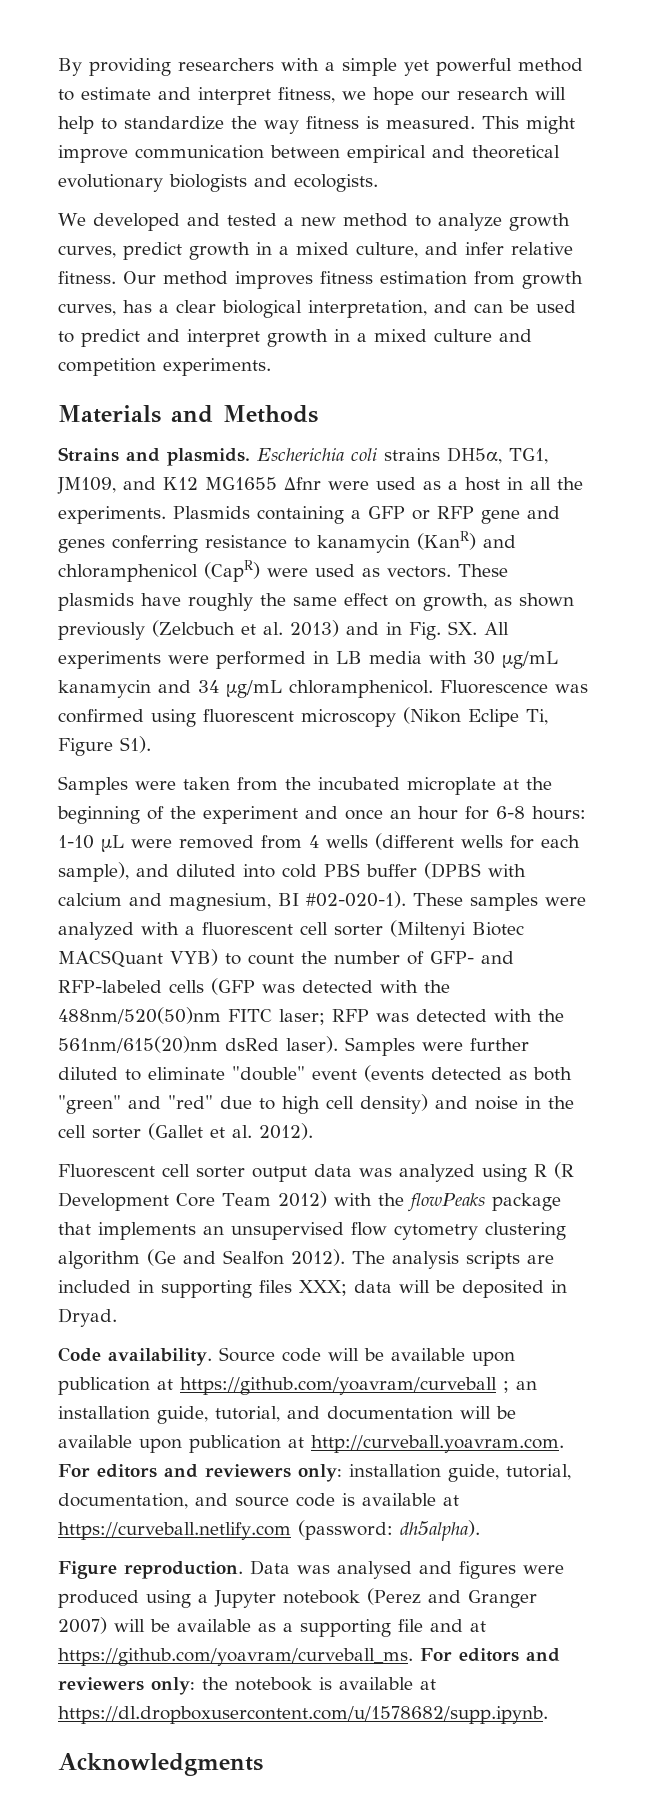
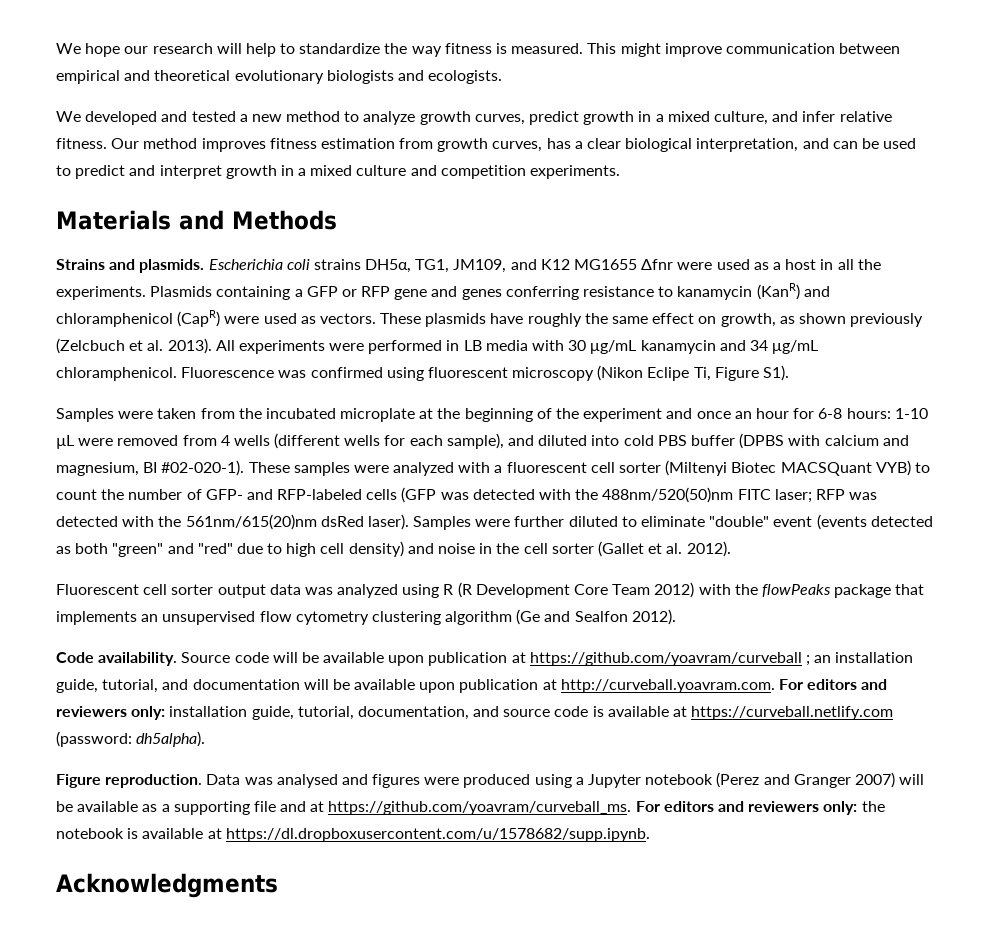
- By providing researchers with a simple yet powerful method to estimate and interpret fitness, we hope our research will help to standardize the way fitness is measured.
+ We hope our research will help to standardize the way fitness is measured.
- These plasmids have roughly the same effect on growth, as shown previously (Zelcbuch et al. 2013) and in Fig. SX. All experiments were performed in LB media with 30 μg/mL kanamycin and 34 μg/mL chloramphenicol.
+ These plasmids have roughly the same effect on growth, as shown previously (Zelcbuch et al. 2013). All experiments were performed in LB media with 30 μg/mL kanamycin and 34 μg/mL chloramphenicol.
- The analysis scripts are included in supporting files XXX; data will be deposited in Dryad.

